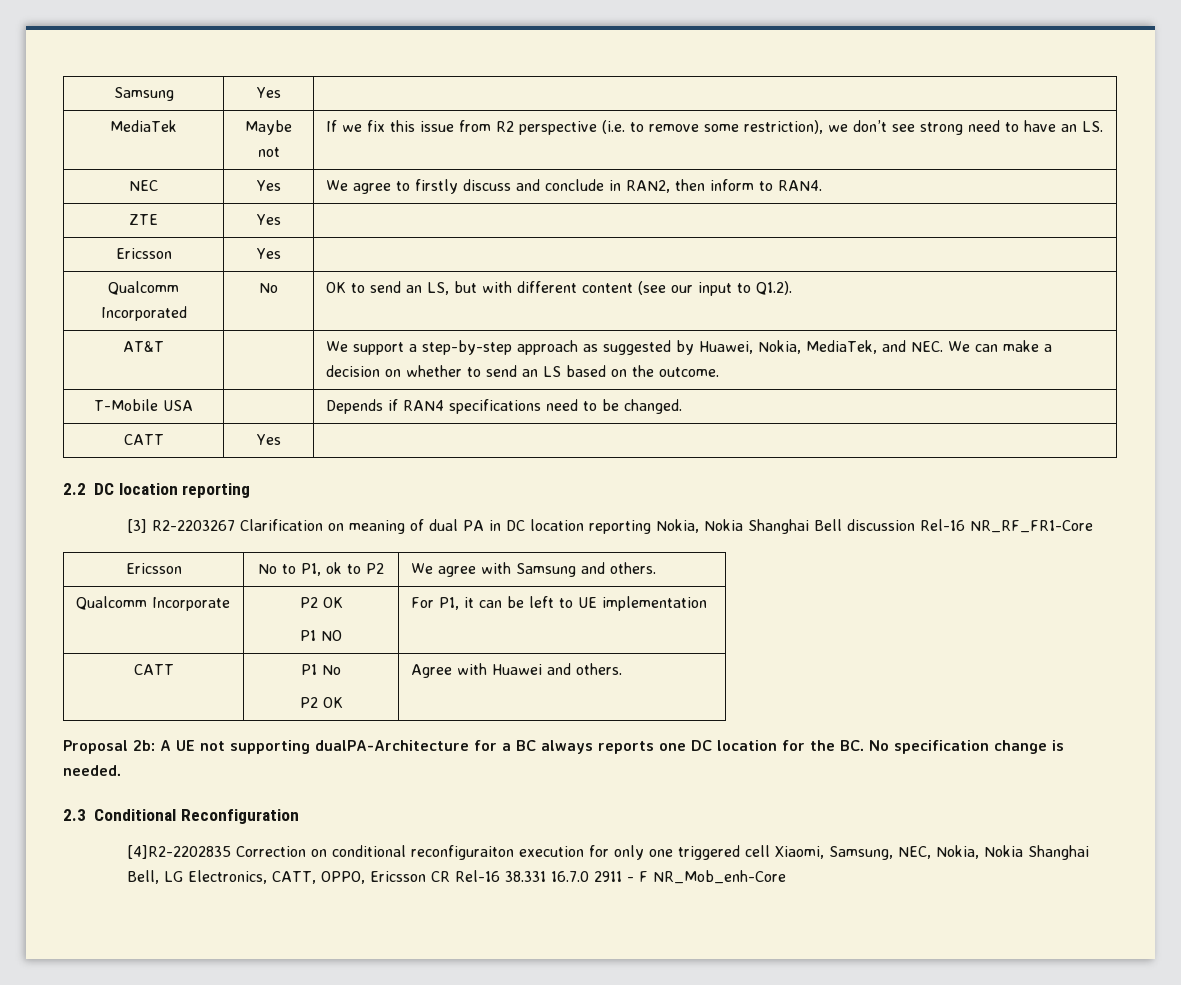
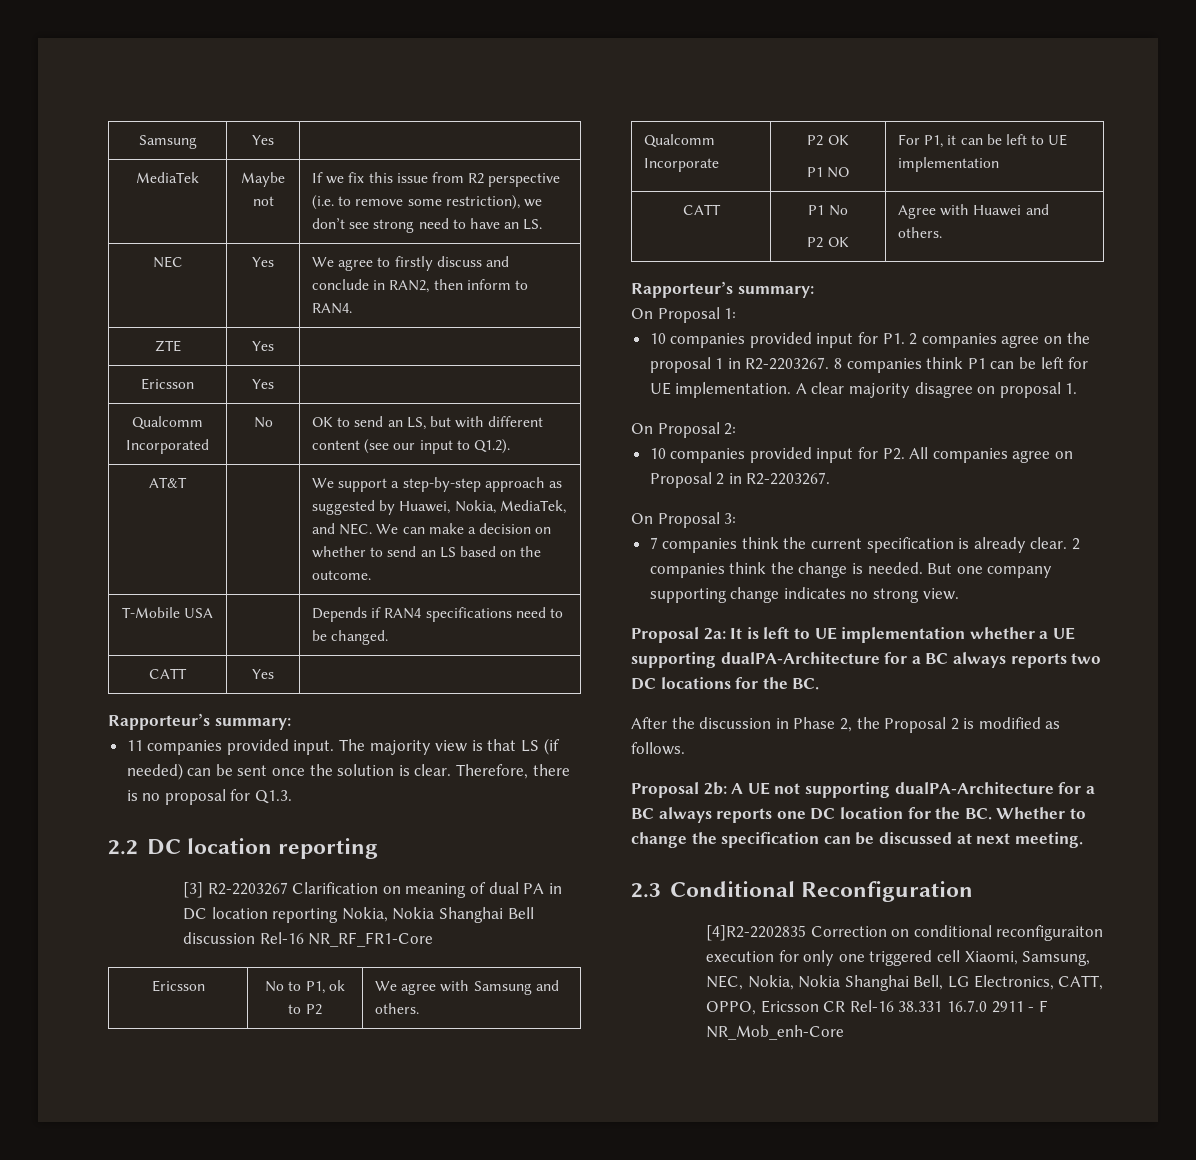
  CATT | Yes |
+ Rapporteur’s summary:
+ 11 companies provided input. The majority view is that LS (if needed) can be sent once the solution is clear. Therefore, there is no proposal for Q1.3.
  CATT | P1 No
  P2 OK | Agree with Huawei and others.
+ Rapporteur’s summary:
+ On Proposal 1:
+ 10 companies provided input for P1. 2 companies agree on the proposal 1 in R2-2203267. 8 companies think P1 can be left for UE implementation. A clear majority disagree on proposal 1.
+ On Proposal 2:
+ 10 companies provided input for P2. All companies agree on Proposal 2 in R2-2203267.
+ On Proposal 3:
+ 7 companies think the current specification is already clear. 2 companies think the change is needed. But one company supporting change indicates no strong view.
+ Proposal 2a: It is left to UE implementation whether a UE supporting dualPA-Architecture for a BC always reports two DC locations for the BC.
+ After the discussion in Phase 2, the Proposal 2 is modified as follows.
- Proposal 2b: A UE not supporting dualPA-Architecture for a BC always reports one DC location for the BC. No specification change is needed.
+ Proposal 2b: A UE not supporting dualPA-Architecture for a BC always reports one DC location for the BC. Whether to change the specification can be discussed at next meeting.

